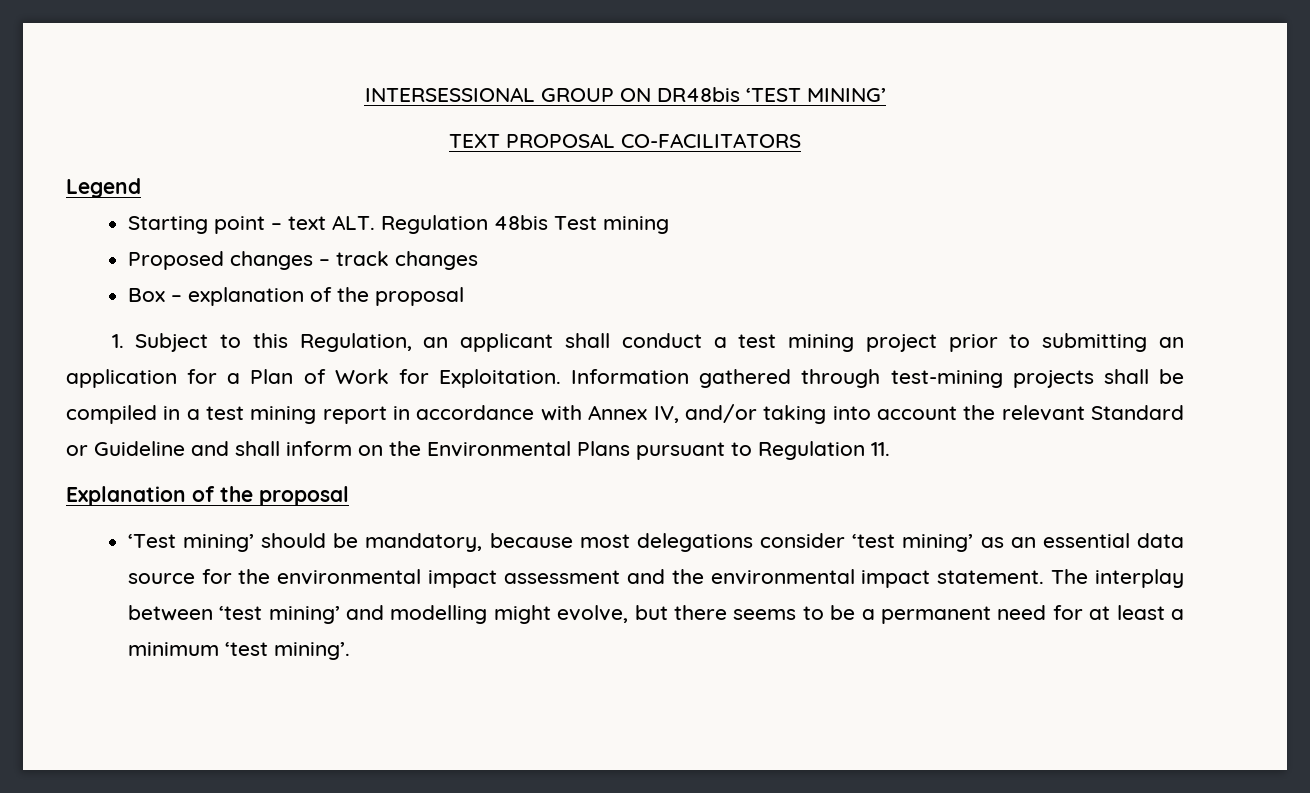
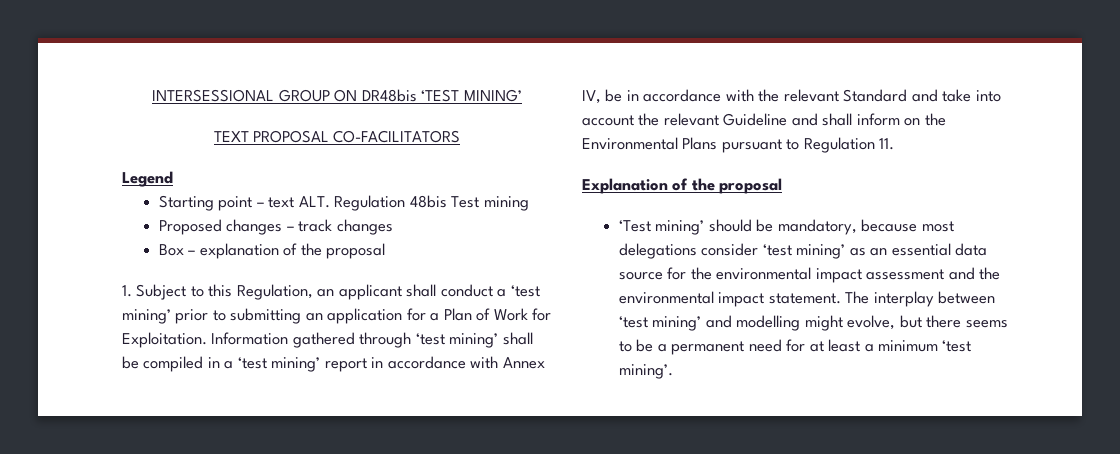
- 1. Subject to this Regulation, an applicant shall conduct a test mining project prior to submitting an application for a Plan of Work for Exploitation.
+ 1. Subject to this Regulation, an applicant shall conduct a ‘test mining’ prior to submitting an application for a Plan of Work for Exploitation.
- Information gathered through test-mining projects shall be compiled in a test mining report in accordance with Annex IV, and/or taking into account the relevant Standard or Guideline and shall inform on the Environmental Plans pursuant to Regulation 11.
+ Information gathered through ‘test mining’ shall be compiled in a ‘test mining’ report in accordance with Annex IV, be in accordance with the relevant Standard and take into account the relevant Guideline and shall inform on the Environmental Plans pursuant to Regulation 11.

